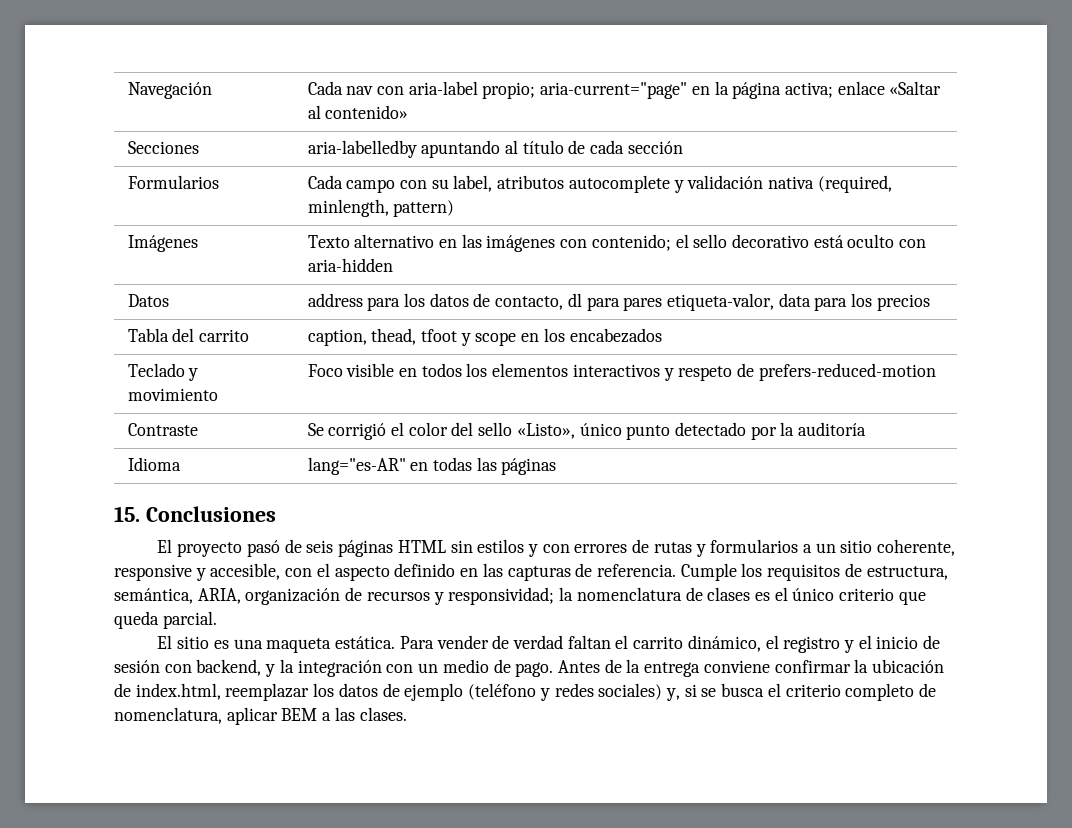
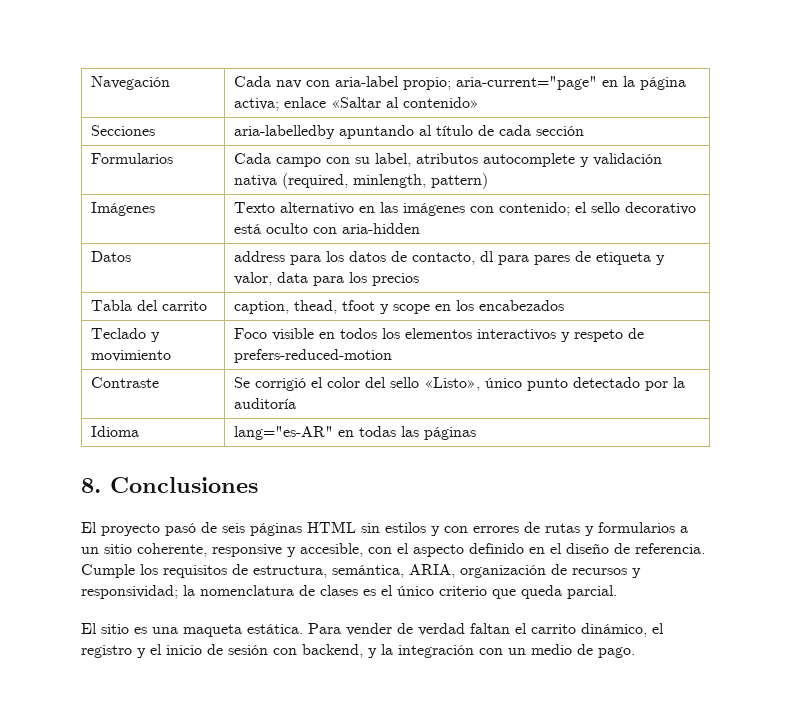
- Datos | address para los datos de contacto, dl para pares etiqueta-valor, data para los precios
+ Datos | address para los datos de contacto, dl para pares de etiqueta y valor, data para los precios
- 15. Conclusiones
+ 8. Conclusiones
- El proyecto pasó de seis páginas HTML sin estilos y con errores de rutas y formularios a un sitio coherente, responsive y accesible, con el aspecto definido en las capturas de referencia.
+ El proyecto pasó de seis páginas HTML sin estilos y con errores de rutas y formularios a un sitio coherente, responsive y accesible, con el aspecto definido en el diseño de referencia.
- Antes de la entrega conviene confirmar la ubicación de index.html, reemplazar los datos de ejemplo (teléfono y redes sociales) y, si se busca el criterio completo de nomenclatura, aplicar BEM a las clases.

